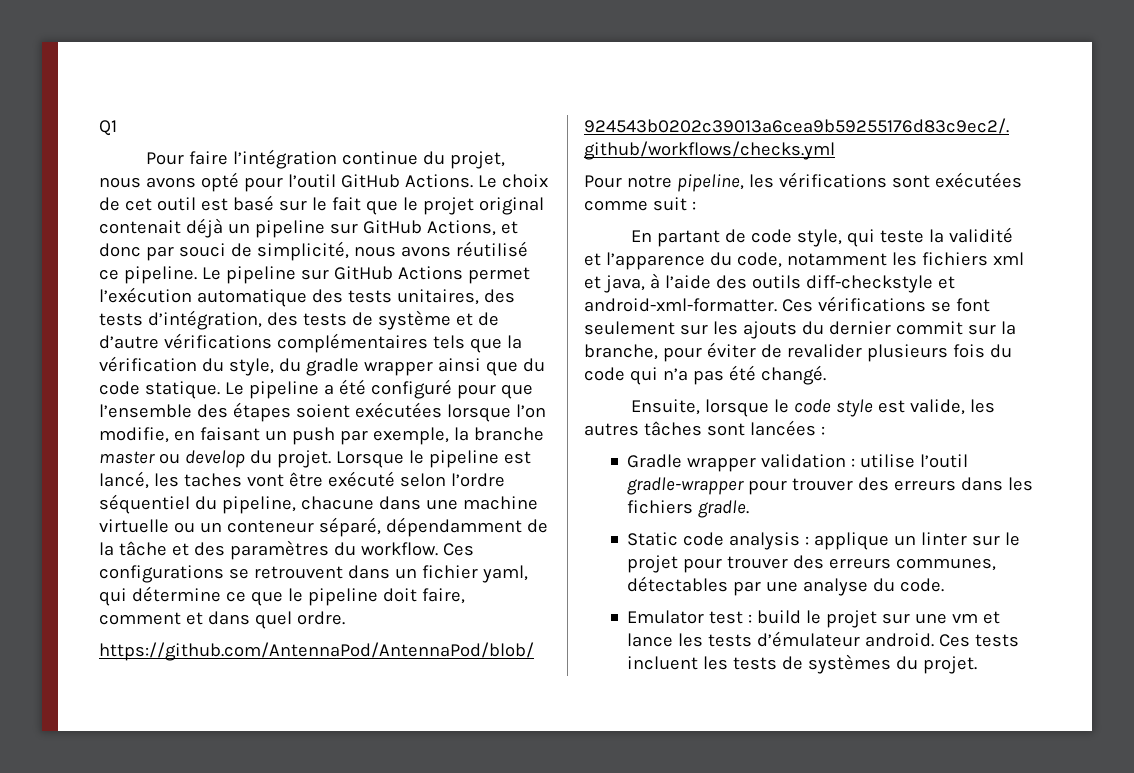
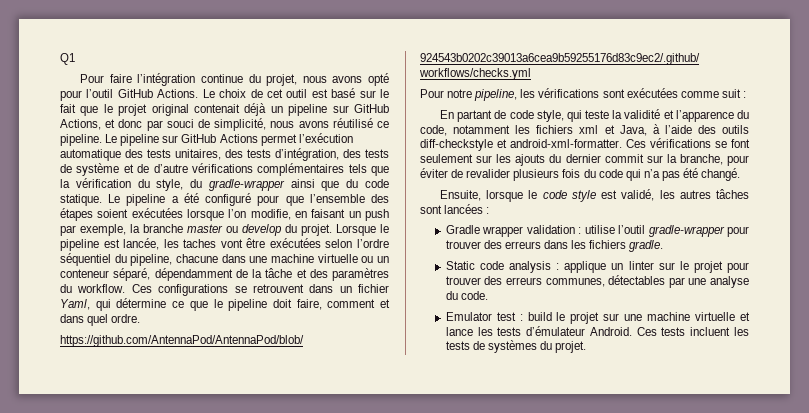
- Le pipeline sur GitHub Actions permet l’exécution automatique des tests unitaires, des tests d’intégration, des tests de système et de d’autre vérifications complémentaires tels que la vérification du style, du gradle wrapper ainsi que du code statique.
+ Le pipeline sur GitHub Actions permet l’exécution automatique des tests unitaires, des tests d’intégration, des tests de système et de d’autre vérifications complémentaires tels que la vérification du style, du gradle-wrapper ainsi que du code statique.
- Lorsque le pipeline est lancé, les taches vont être exécuté selon l’ordre séquentiel du pipeline, chacune dans une machine virtuelle ou un conteneur séparé, dépendamment de la tâche et des paramètres du workflow.
+ Lorsque le pipeline est lancée, les taches vont être exécutées selon l’ordre séquentiel du pipeline, chacune dans une machine virtuelle ou un conteneur séparé, dépendamment de la tâche et des paramètres du workflow.
- Ces configurations se retrouvent dans un fichier yaml, qui détermine ce que le pipeline doit faire, comment et dans quel ordre.
+ Ces configurations se retrouvent dans un fichier Yaml, qui détermine ce que le pipeline doit faire, comment et dans quel ordre.
- En partant de code style, qui teste la validité et l’apparence du code, notamment les fichiers xml et java, à l’aide des outils diff-checkstyle et android-xml-formatter.
+ En partant de code style, qui teste la validité et l’apparence du code, notamment les fichiers xml et Java, à l’aide des outils diff-checkstyle et android-xml-formatter.
- Ensuite, lorsque le code style est valide, les autres tâches sont lancées :
+ Ensuite, lorsque le code style est validé, les autres tâches sont lancées :
- Emulator test : build le projet sur une vm et lance les tests d’émulateur android.
+ Emulator test : build le projet sur une machine virtuelle et lance les tests d’émulateur Android.

